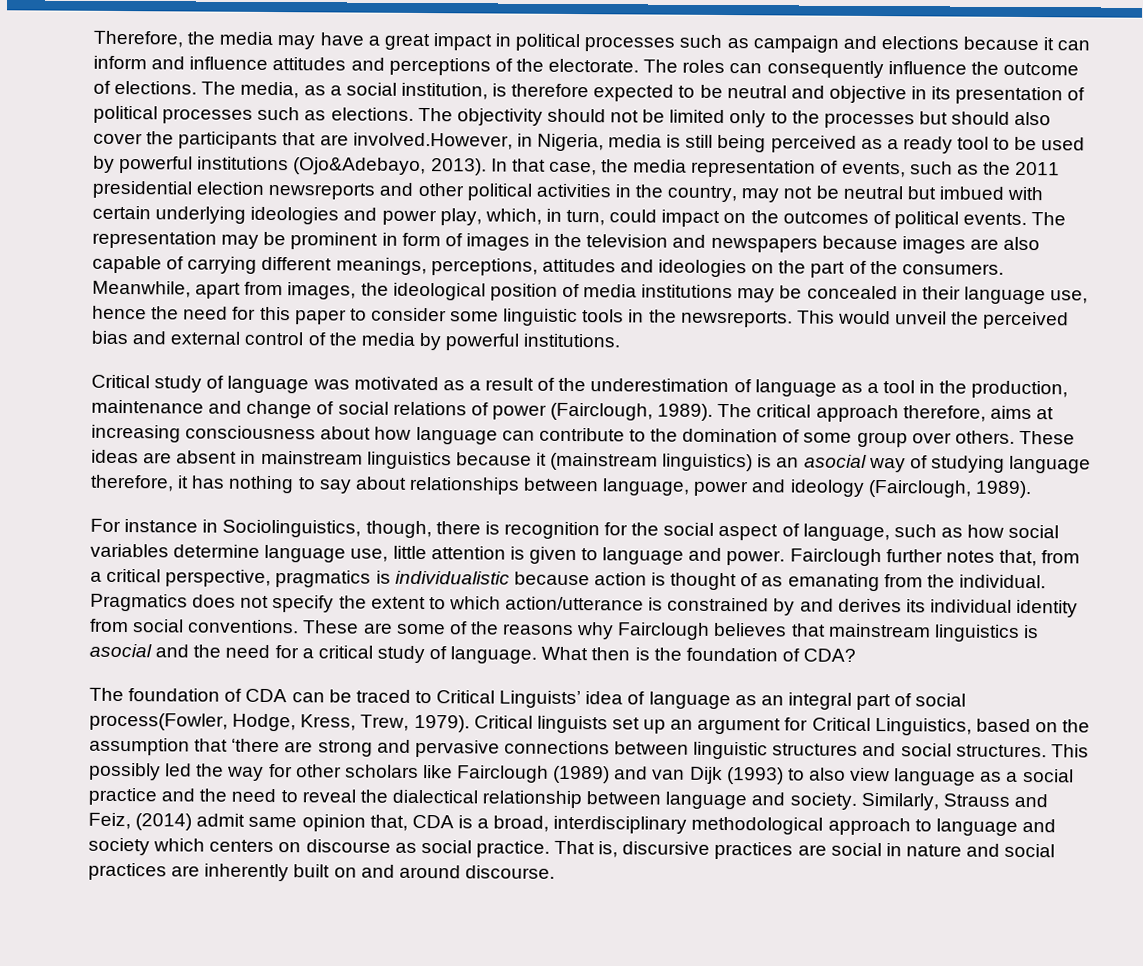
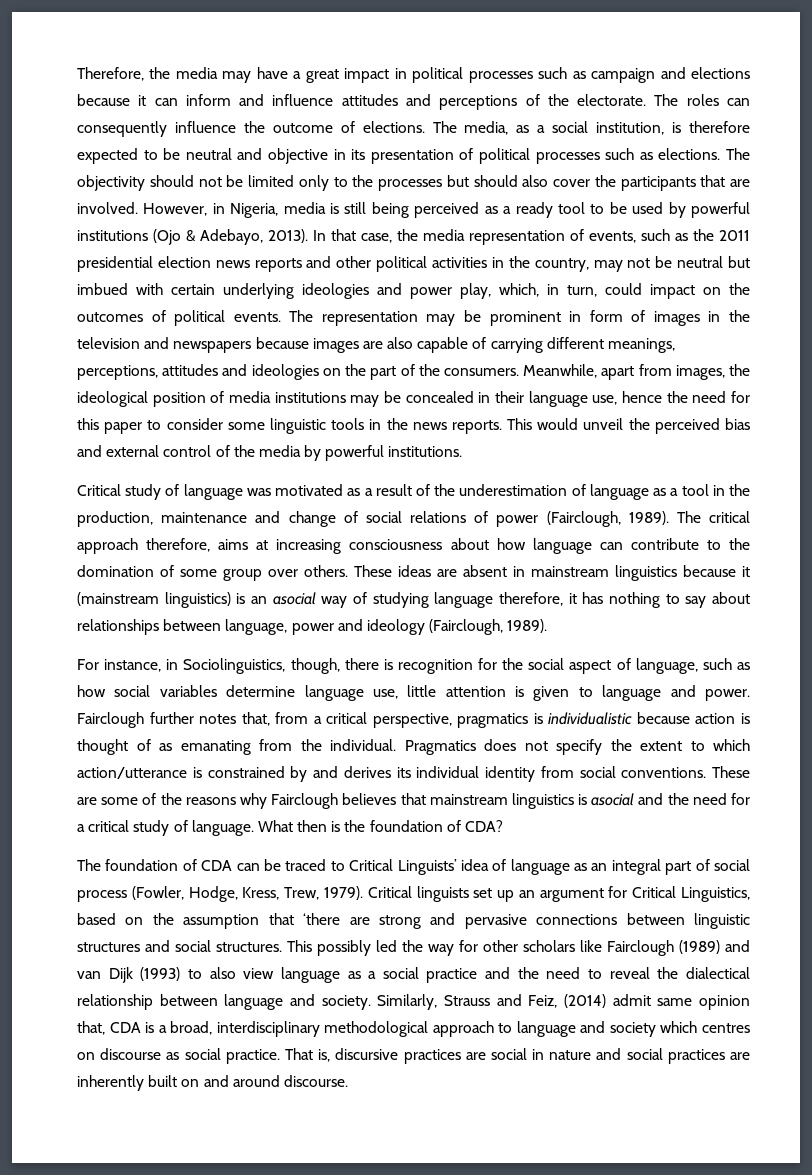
- The objectivity should not be limited only to the processes but should also cover the participants that are involved.However, in Nigeria, media is still being perceived as a ready tool to be used by powerful institutions (Ojo&Adebayo, 2013).
+ The objectivity should not be limited only to the processes but should also cover the participants that are involved. However, in Nigeria, media is still being perceived as a ready tool to be used by powerful institutions (Ojo & Adebayo, 2013).
- In that case, the media representation of events, such as the 2011 presidential election newsreports and other political activities in the country, may not be neutral but imbued with certain underlying ideologies and power play, which, in turn, could impact on the outcomes of political events.
+ In that case, the media representation of events, such as the 2011 presidential election news reports and other political activities in the country, may not be neutral but imbued with certain underlying ideologies and power play, which, in turn, could impact on the outcomes of political events.
- Meanwhile, apart from images, the ideological position of media institutions may be concealed in their language use, hence the need for this paper to consider some linguistic tools in the newsreports.
+ Meanwhile, apart from images, the ideological position of media institutions may be concealed in their language use, hence the need for this paper to consider some linguistic tools in the news reports.
- For instance in Sociolinguistics, though, there is recognition for the social aspect of language, such as how social variables determine language use, little attention is given to language and power.
+ For instance, in Sociolinguistics, though, there is recognition for the social aspect of language, such as how social variables determine language use, little attention is given to language and power.
- The foundation of CDA can be traced to Critical Linguists’ idea of language as an integral part of social process(Fowler, Hodge, Kress, Trew, 1979).
+ The foundation of CDA can be traced to Critical Linguists’ idea of language as an integral part of social process (Fowler, Hodge, Kress, Trew, 1979).
- Similarly, Strauss and Feiz, (2014) admit same opinion that, CDA is a broad, interdisciplinary methodological approach to language and society which centers on discourse as social practice.
+ Similarly, Strauss and Feiz, (2014) admit same opinion that, CDA is a broad, interdisciplinary methodological approach to language and society which centres on discourse as social practice.

